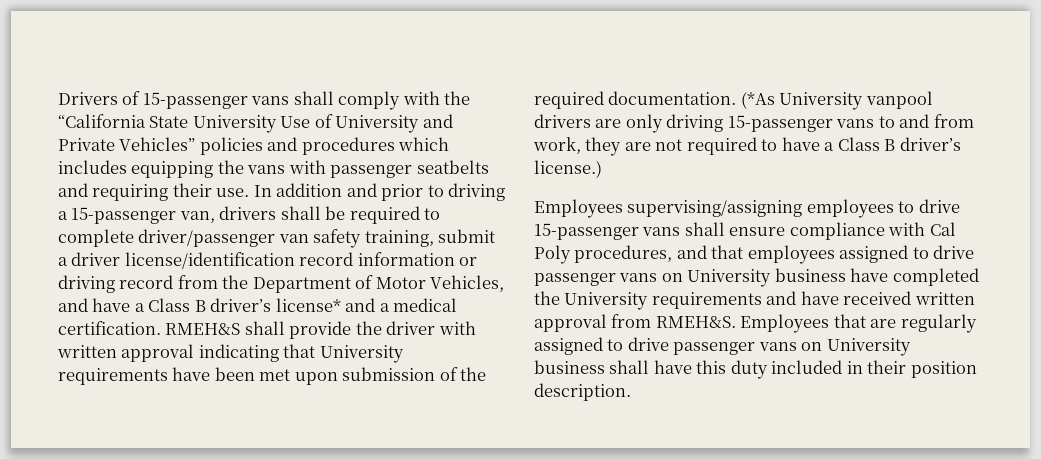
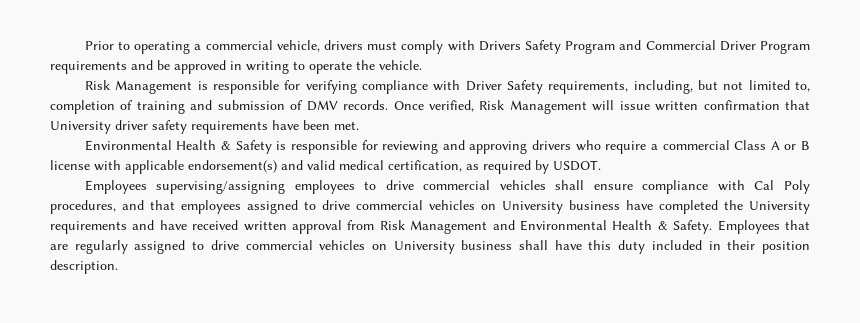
- Drivers of 15-passenger vans shall comply with the “California State University Use of University and Private Vehicles” policies and procedures which includes equipping the vans with passenger seatbelts and requiring their use. In addition and prior to driving a 15-passenger van, drivers shall be required to complete driver/passenger van safety training, submit a driver license/identification record information or driving record from the Department of Motor Vehicles, and have a Class B driver’s license* and a medical certification. RMEH&S shall provide the driver with written approval indicating that University requirements have been met upon submission of the required documentation. (*As University vanpool drivers are only driving 15-passenger vans to and from work, they are not required to have a Class B driver’s license.)
+ Prior to operating a commercial vehicle, drivers must comply with Drivers Safety Program and Commercial Driver Program requirements and be approved in writing to operate the vehicle.
+ Risk Management is responsible for verifying compliance with Driver Safety requirements, including, but not limited to, completion of training and submission of DMV records. Once verified, Risk Management will issue written confirmation that University driver safety requirements have been met.
+ Environmental Health & Safety is responsible for reviewing and approving drivers who require a commercial Class A or B license with applicable endorsement(s) and valid medical certification, as required by USDOT.
- Employees supervising/assigning employees to drive 15-passenger vans shall ensure compliance with Cal Poly procedures, and that employees assigned to drive passenger vans on University business have completed the University requirements and have received written approval from RMEH&S.
+ Employees supervising/assigning employees to drive commercial vehicles shall ensure compliance with Cal Poly procedures, and that employees assigned to drive commercial vehicles on University business have completed the University requirements and have received written approval from Risk Management and Environmental Health & Safety.
- Employees that are regularly assigned to drive passenger vans on University business shall have this duty included in their position description.
+ Employees that are regularly assigned to drive commercial vehicles on University business shall have this duty included in their position description.

